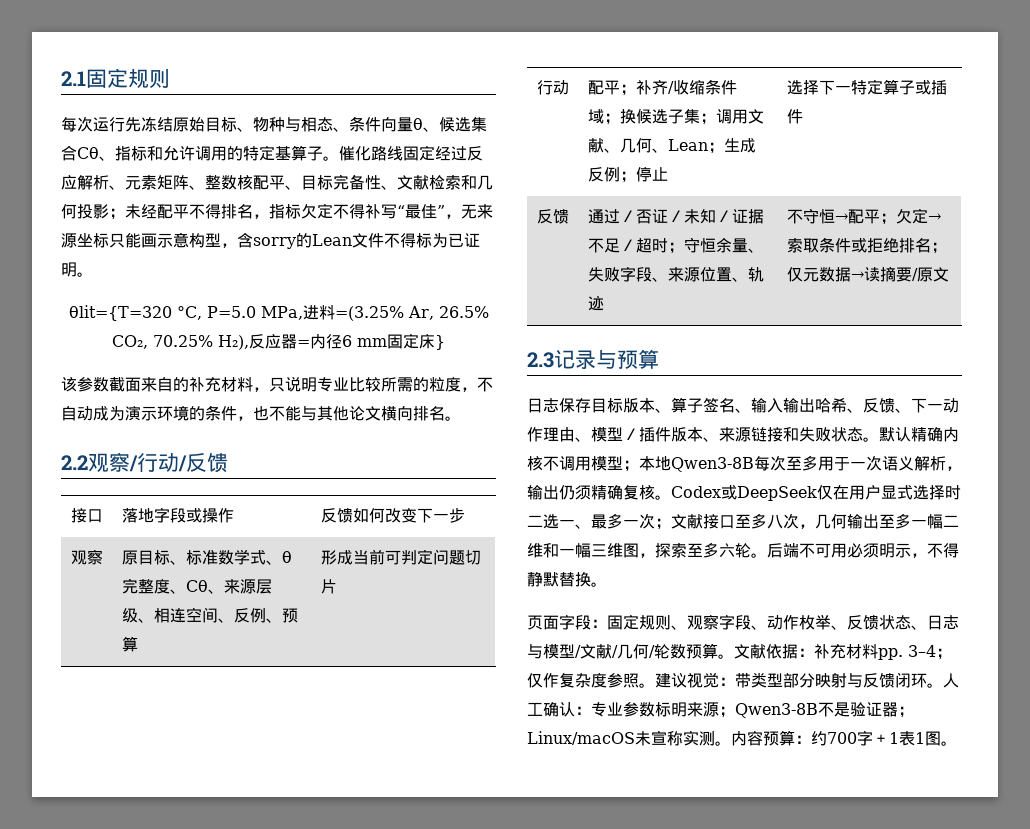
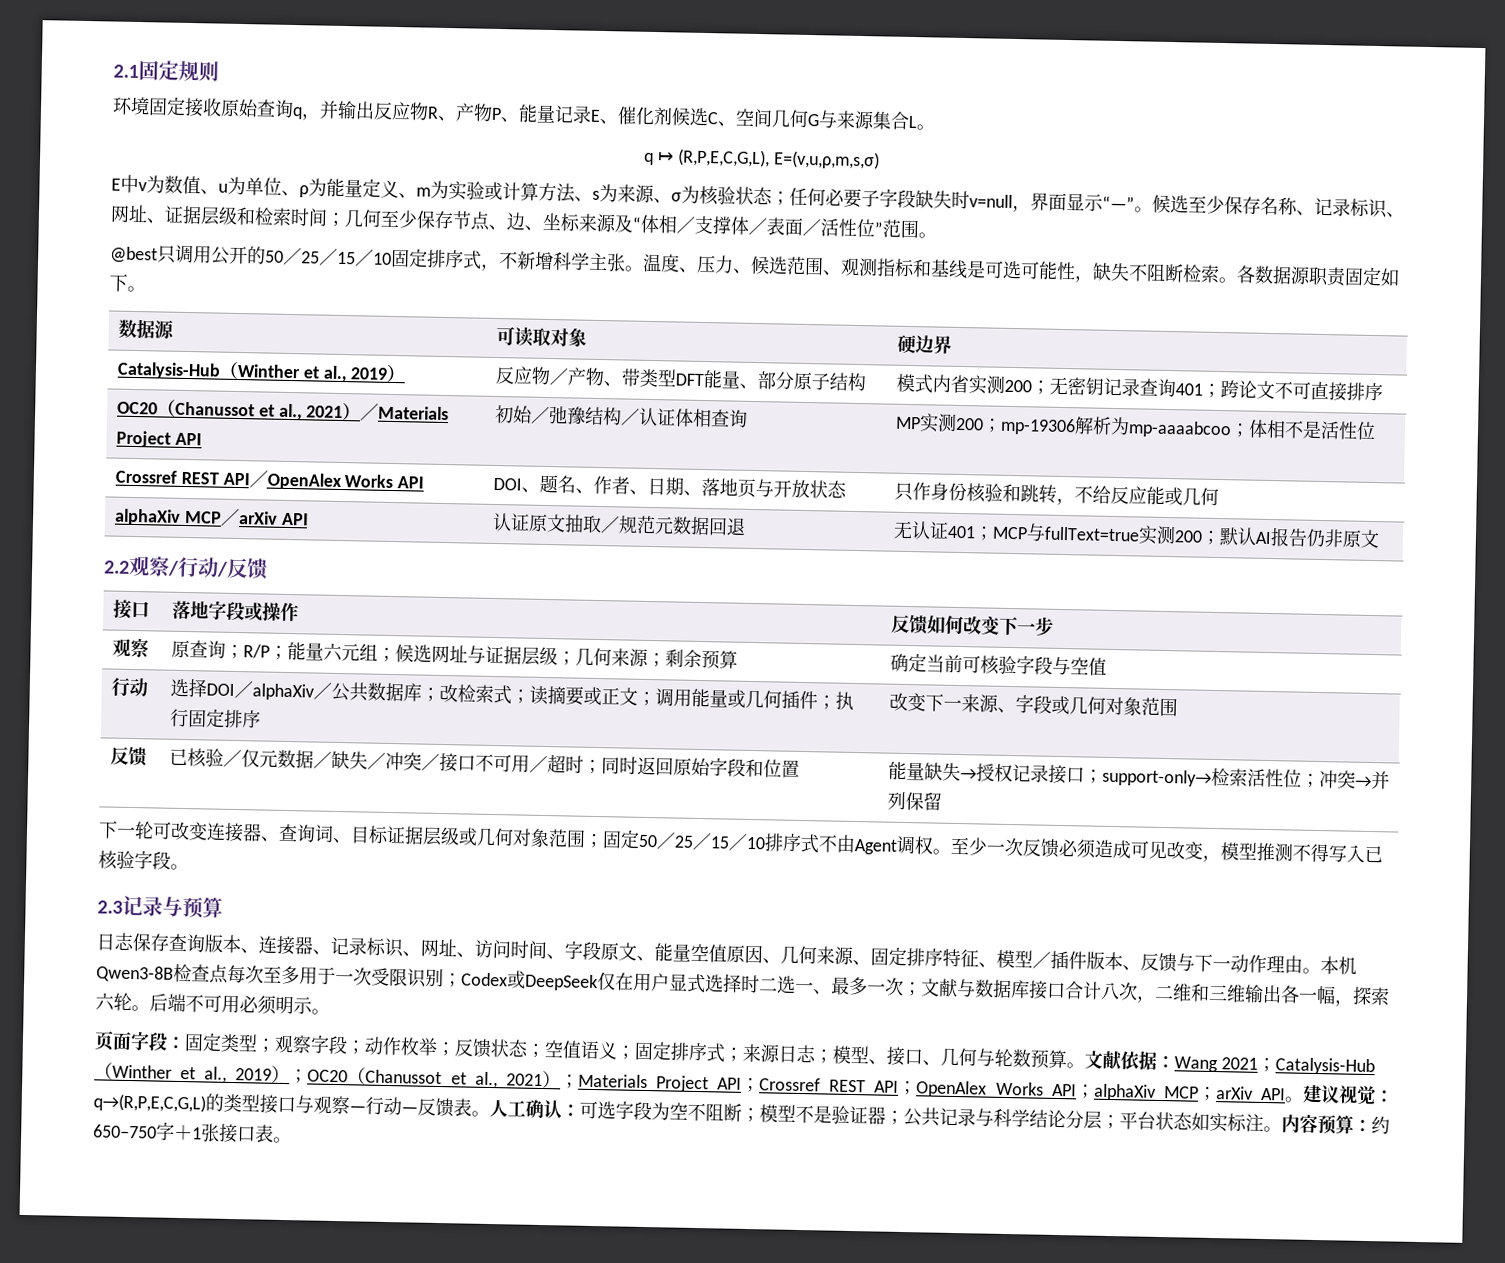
- 每次运行先冻结原始目标、物种与相态、条件向量θ、候选集合Cθ、指标和允许调用的特定基算子。催化路线固定经过反应解析、元素矩阵、整数核配平、目标完备性、文献检索和几何投影；未经配平不得排名，指标欠定不得补写“最佳”，无来源坐标只能画示意构型，含sorry的Lean文件不得标为已证明。
- θlit={T=320 °C, P=5.0 MPa,进料=(3.25% Ar, 26.5% CO₂, 70.25% H₂),反应器=内径6 mm固定床}
- 该参数截面来自的补充材料，只说明专业比较所需的粒度，不自动成为演示环境的条件，也不能与其他论文横向排名。
+ 环境固定接收原始查询q，并输出反应物R、产物P、能量记录E、催化剂候选C、空间几何G与来源集合L。
+ q ↦ (R,P,E,C,G,L), E=(v,u,ρ,m,s,σ)
+ E中v为数值、u为单位、ρ为能量定义、m为实验或计算方法、s为来源、σ为核验状态；任何必要子字段缺失时v=null，界面显示“—”。候选至少保存名称、记录标识、网址、证据层级和检索时间；几何至少保存节点、边、坐标来源及“体相／支撑体／表面／活性位”范围。
+ @best只调用公开的50／25／15／10固定排序式，不新增科学主张。温度、压力、候选范围、观测指标和基线是可选可能性，缺失不阻断检索。各数据源职责固定如下。
+ 数据源 | 可读取对象 | 硬边界
+ Catalysis-Hub（Winther et al., 2019） | 反应物／产物、带类型DFT能量、部分原子结构 | 模式内省实测200；无密钥记录查询401；跨论文不可直接排序
+ OC20（Chanussot et al., 2021）／Materials Project API | 初始／弛豫结构／认证体相查询 | MP实测200；mp-19306解析为mp-aaaabcoo；体相不是活性位
+ Crossref REST API／OpenAlex Works API | DOI、题名、作者、日期、落地页与开放状态 | 只作身份核验和跳转，不给反应能或几何
+ alphaXiv MCP／arXiv API | 认证原文抽取／规范元数据回退 | 无认证401；MCP与fullText=true实测200；默认AI报告仍非原文
- 观察 | 原目标、标准数学式、θ完整度、Cθ、来源层级、相连空间、反例、预算 | 形成当前可判定问题切片
- 行动 | 配平；补齐/收缩条件域；换候选子集；调用文献、几何、Lean；生成反例；停止 | 选择下一特定算子或插件
- 反馈 | 通过／否证／未知／证据不足／超时；守恒余量、失败字段、来源位置、轨迹 | 不守恒→配平；欠定→索取条件或拒绝排名；仅元数据→读摘要/原文
+ 观察 | 原查询；R/P；能量六元组；候选网址与证据层级；几何来源；剩余预算 | 确定当前可核验字段与空值
+ 行动 | 选择DOI／alphaXiv／公共数据库；改检索式；读摘要或正文；调用能量或几何插件；执行固定排序 | 改变下一来源、字段或几何对象范围
+ 反馈 | 已核验／仅元数据／缺失／冲突／接口不可用／超时；同时返回原始字段和位置 | 能量缺失→授权记录接口；support-only→检索活性位；冲突→并列保留
+ 下一轮可改变连接器、查询词、目标证据层级或几何对象范围；固定50／25／15／10排序式不由Agent调权。至少一次反馈必须造成可见改变，模型推测不得写入已核验字段。
- 日志保存目标版本、算子签名、输入输出哈希、反馈、下一动作理由、模型／插件版本、来源链接和失败状态。默认精确内核不调用模型；本地Qwen3-8B每次至多用于一次语义解析，输出仍须精确复核。Codex或DeepSeek仅在用户显式选择时二选一、最多一次；文献接口至多八次，几何输出至多一幅二维和一幅三维图，探索至多六轮。
+ 日志保存查询版本、连接器、记录标识、网址、访问时间、字段原文、能量空值原因、几何来源、固定排序特征、模型／插件版本、反馈与下一动作理由。本机Qwen3-8B检查点每次至多用于一次受限识别；Codex或DeepSeek仅在用户显式选择时二选一、最多一次；文献与数据库接口合计八次，二维和三维输出各一幅，探索六轮。
- 后端不可用必须明示，不得静默替换。
+ 后端不可用必须明示。
- 页面字段：固定规则、观察字段、动作枚举、反馈状态、日志与模型/文献/几何/轮数预算。
+ 页面字段：固定类型；观察字段；动作枚举；反馈状态；空值语义；固定排序式；来源日志；模型、接口、几何与轮数预算。
- 文献依据：补充材料pp. 3–4；仅作复杂度参照。建议视觉：带类型部分映射与反馈闭环。人工确认：专业参数标明来源；Qwen3-8B不是验证器；Linux/macOS未宣称实测。
+ 文献依据：Wang 2021；Catalysis-Hub（Winther et al., 2019）；OC20（Chanussot et al., 2021）；Materials Project API；Crossref REST API；OpenAlex Works API；alphaXiv MCP；arXiv API。建议视觉：q→(R,P,E,C,G,L)的类型接口与观察—行动—反馈表。人工确认：可选字段为空不阻断；模型不是验证器；公共记录与科学结论分层；平台状态如实标注。
- 内容预算：约700字＋1表1图。
+ 内容预算：约650–750字＋1张接口表。

